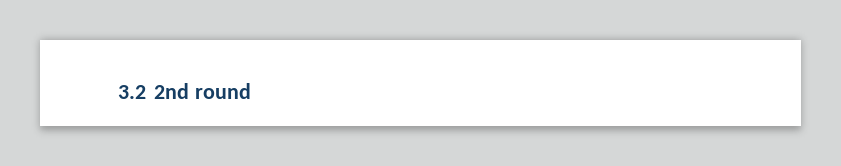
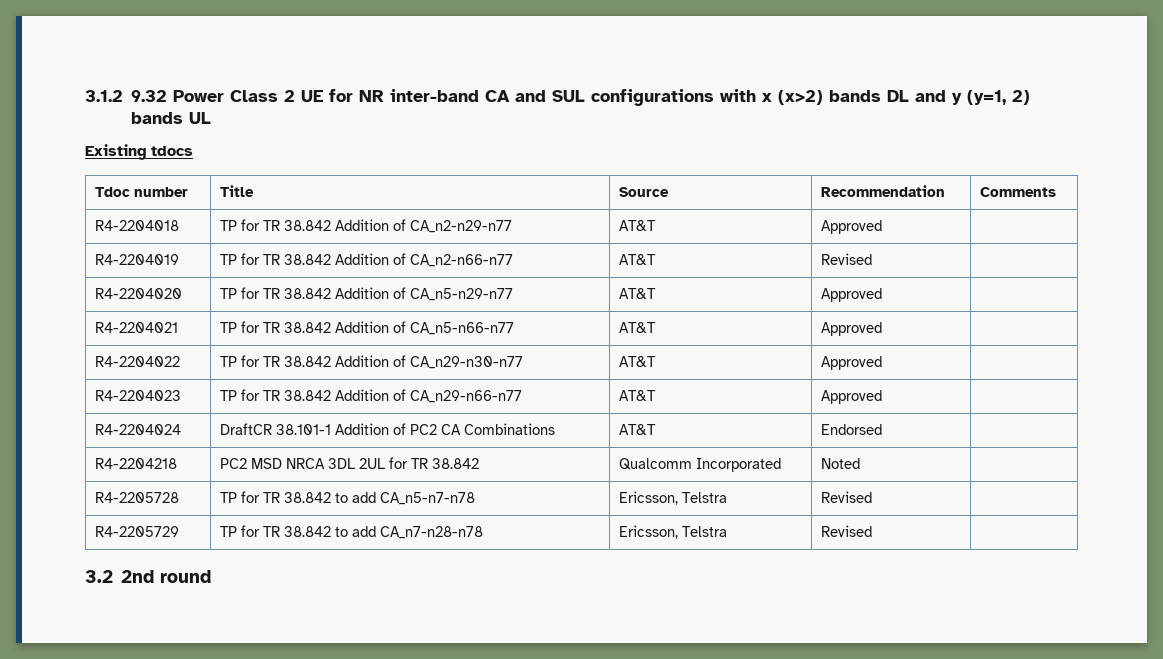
+ 3.1.2 9.32 Power Class 2 UE for NR inter-band CA and SUL configurations with x (x>2) bands DL and y (y=1, 2) bands UL
+ Existing tdocs
+ Tdoc number | Title | Source | Recommendation | Comments
+ R4-2204018 | TP for TR 38.842 Addition of CA_n2-n29-n77 | AT&T | Approved |
+ R4-2204019 | TP for TR 38.842 Addition of CA_n2-n66-n77 | AT&T | Revised |
+ R4-2204020 | TP for TR 38.842 Addition of CA_n5-n29-n77 | AT&T | Approved |
+ R4-2204021 | TP for TR 38.842 Addition of CA_n5-n66-n77 | AT&T | Approved |
+ R4-2204022 | TP for TR 38.842 Addition of CA_n29-n30-n77 | AT&T | Approved |
+ R4-2204023 | TP for TR 38.842 Addition of CA_n29-n66-n77 | AT&T | Approved |
+ R4-2204024 | DraftCR 38.101-1 Addition of PC2 CA Combinations | AT&T | Endorsed |
+ R4-2204218 | PC2 MSD NRCA 3DL 2UL for TR 38.842 | Qualcomm Incorporated | Noted |
+ R4-2205728 | TP for TR 38.842 to add CA_n5-n7-n78 | Ericsson, Telstra | Revised |
+ R4-2205729 | TP for TR 38.842 to add CA_n7-n28-n78 | Ericsson, Telstra | Revised |

